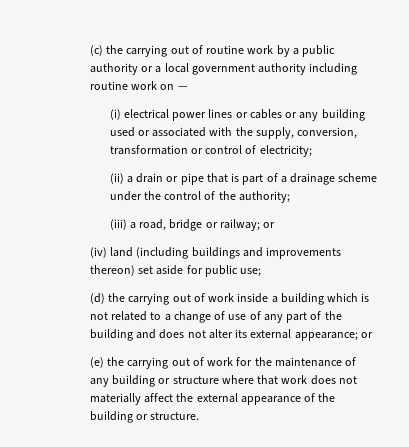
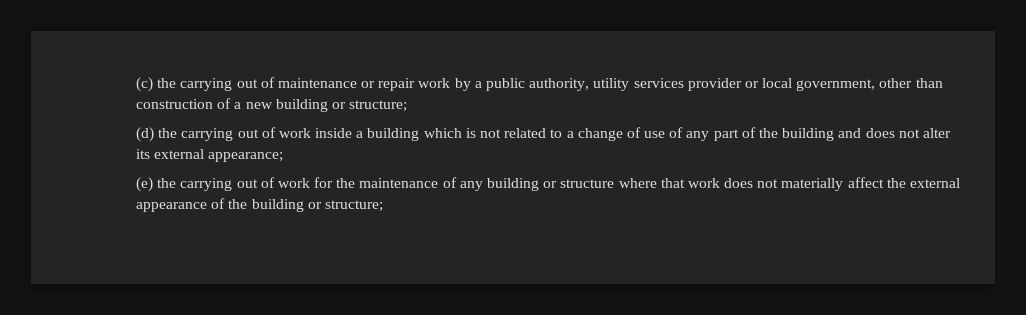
- (c) the carrying out of routine work by a public authority or a local government authority including routine work on —
- (i) electrical power lines or cables or any building used or associated with the supply, conversion, transformation or control of electricity;
- (ii) a drain or pipe that is part of a drainage scheme under the control of the authority;
- (iii) a road, bridge or railway; or
- (iv) land (including buildings and improvements thereon) set aside for public use;
+ (c) the carrying out of maintenance or repair work by a public authority, utility services provider or local government, other than construction of a new building or structure;
- (d) the carrying out of work inside a building which is not related to a change of use of any part of the building and does not alter its external appearance; or
+ (d) the carrying out of work inside a building which is not related to a change of use of any part of the building and does not alter its external appearance;
- (e) the carrying out of work for the maintenance of any building or structure where that work does not materially affect the external appearance of the building or structure.
+ (e) the carrying out of work for the maintenance of any building or structure where that work does not materially affect the external appearance of the building or structure;

